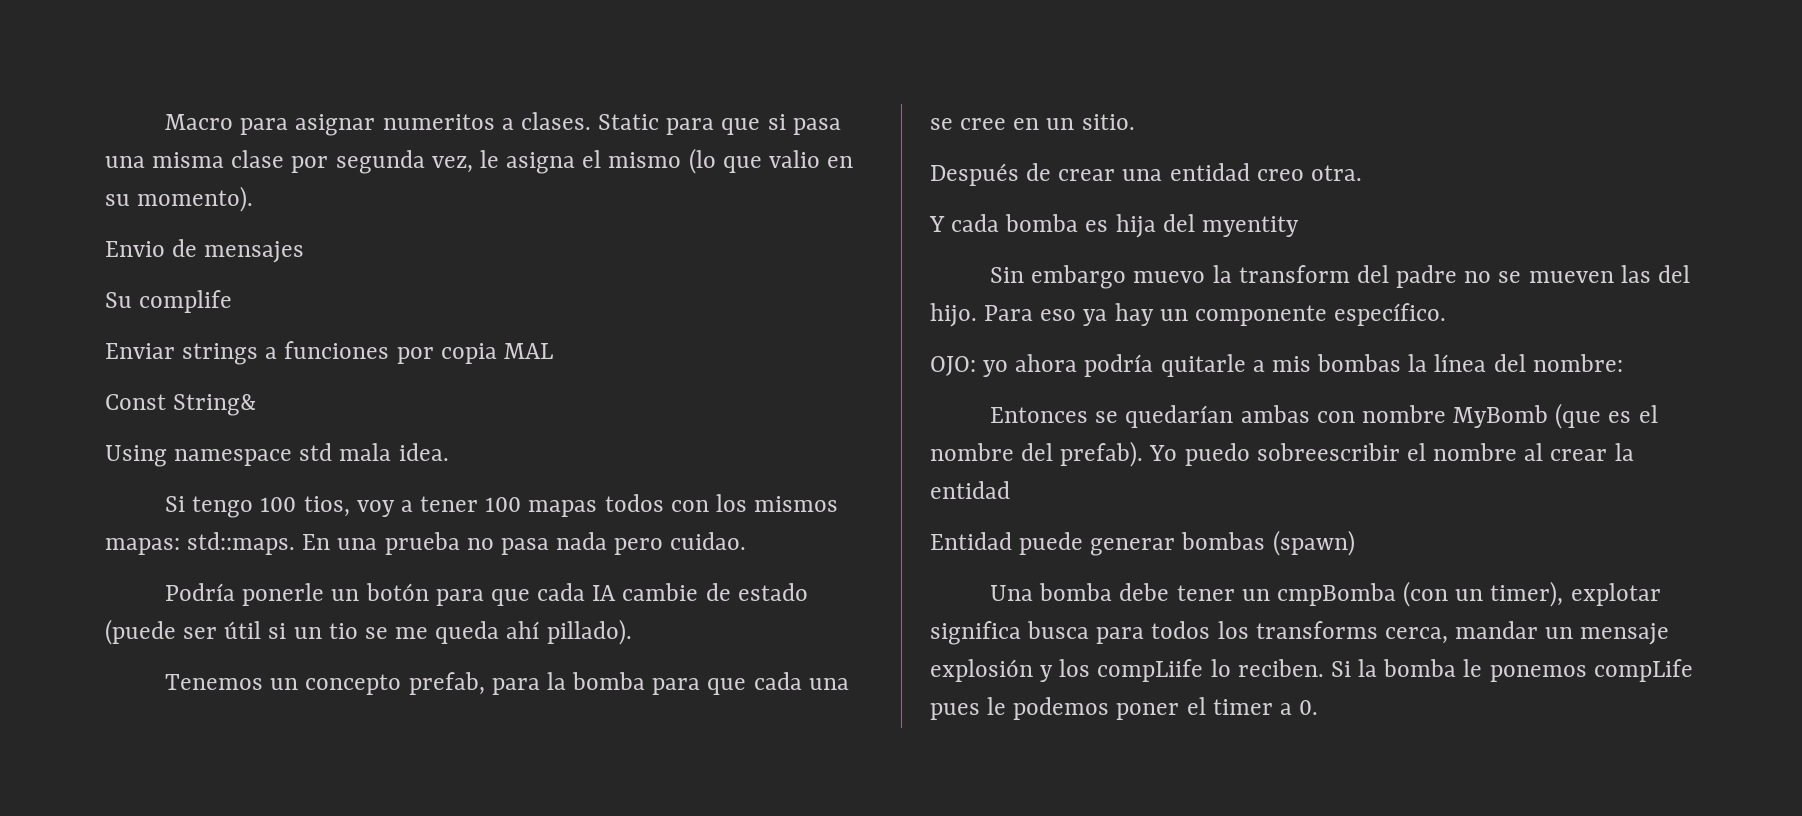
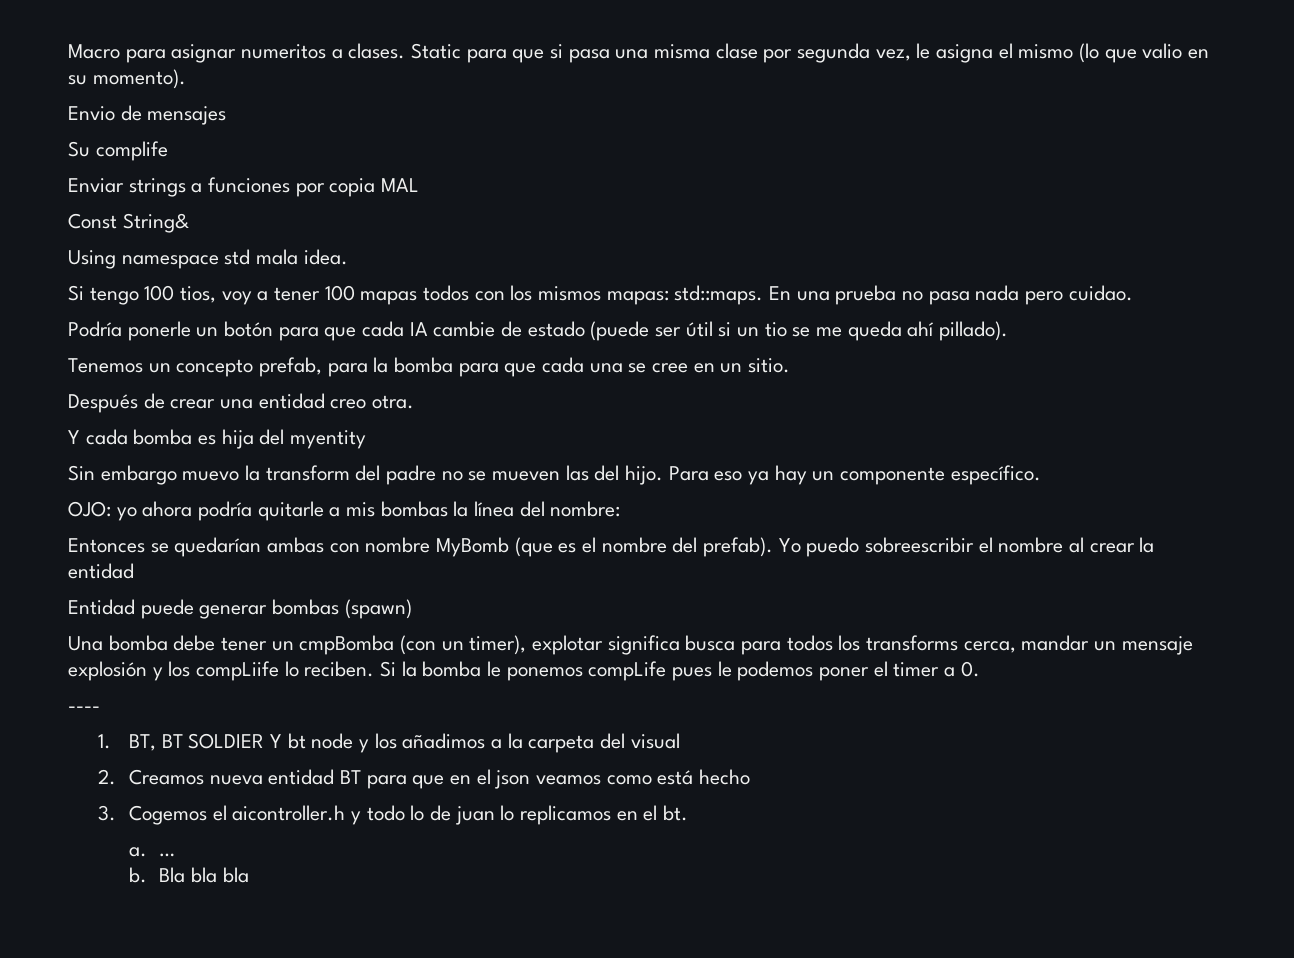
+ ----
+ 1. BT, BT SOLDIER Y bt node y los añadimos a la carpeta del visual
+ 2. Creamos nueva entidad BT para que en el json veamos como está hecho
+ 3. Cogemos el aicontroller.h y todo lo de juan lo replicamos en el bt.
+ a. …
+ b. Bla bla bla

